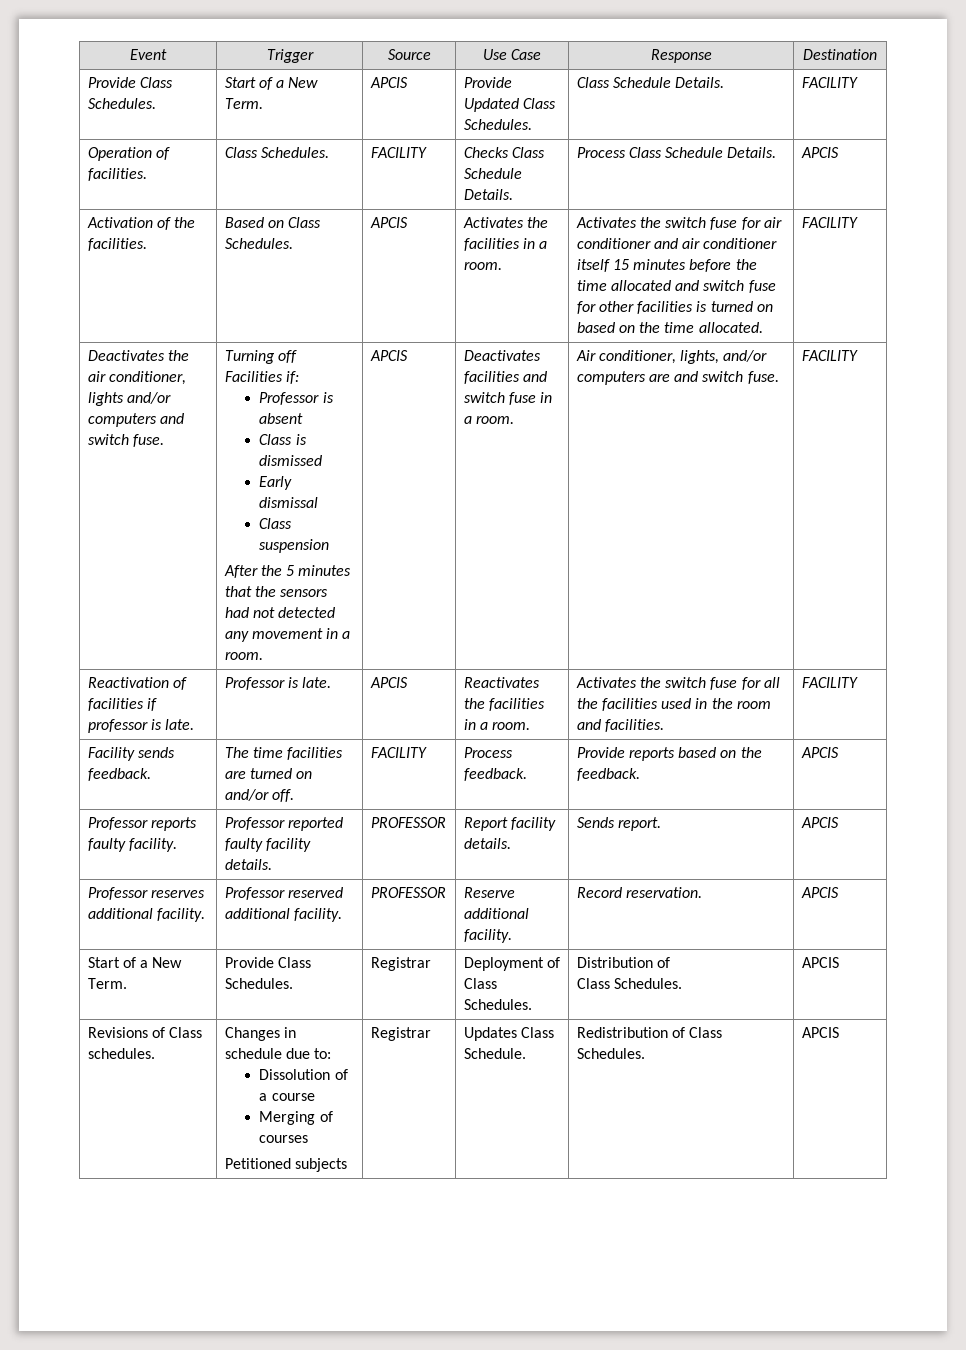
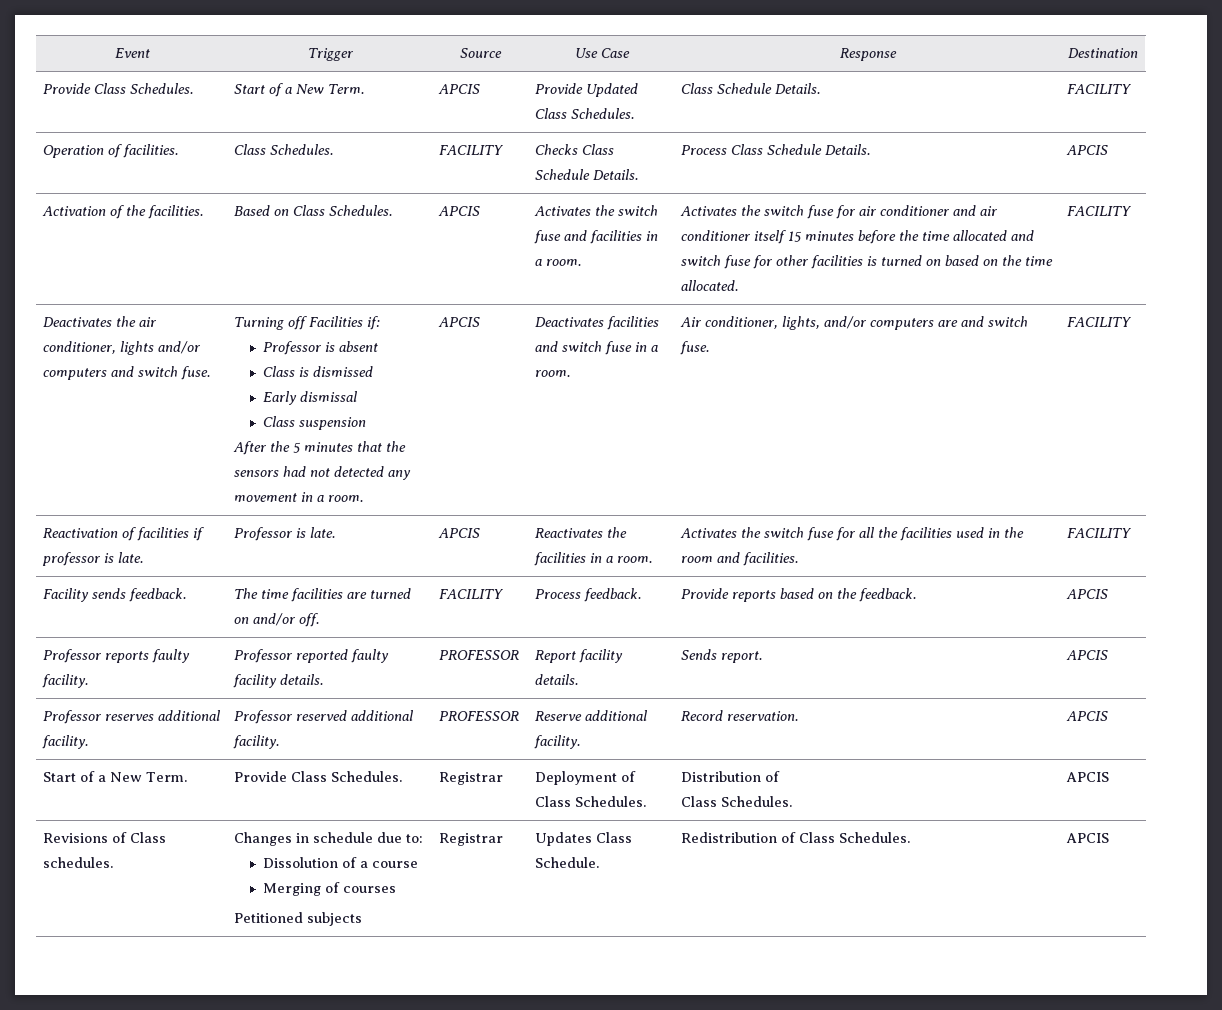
- Activates the facilities in a room.
+ Activates the switch fuse and facilities in a room.

